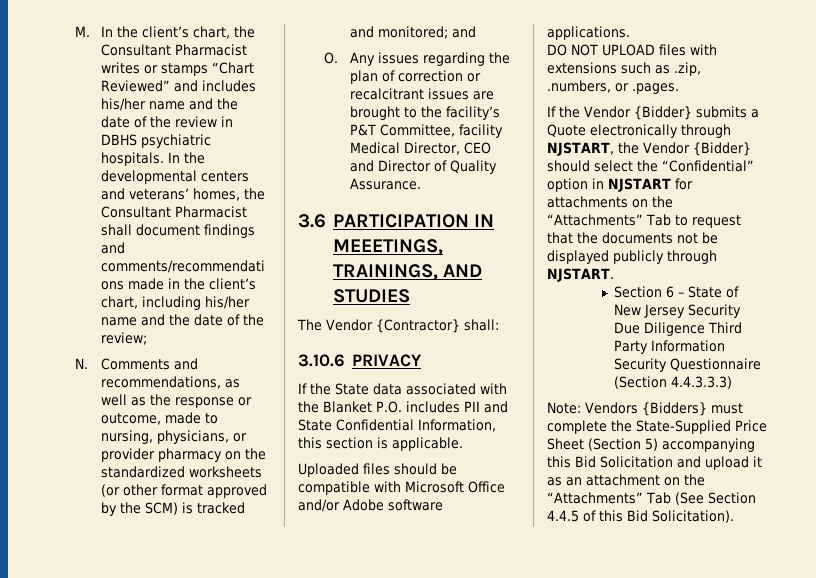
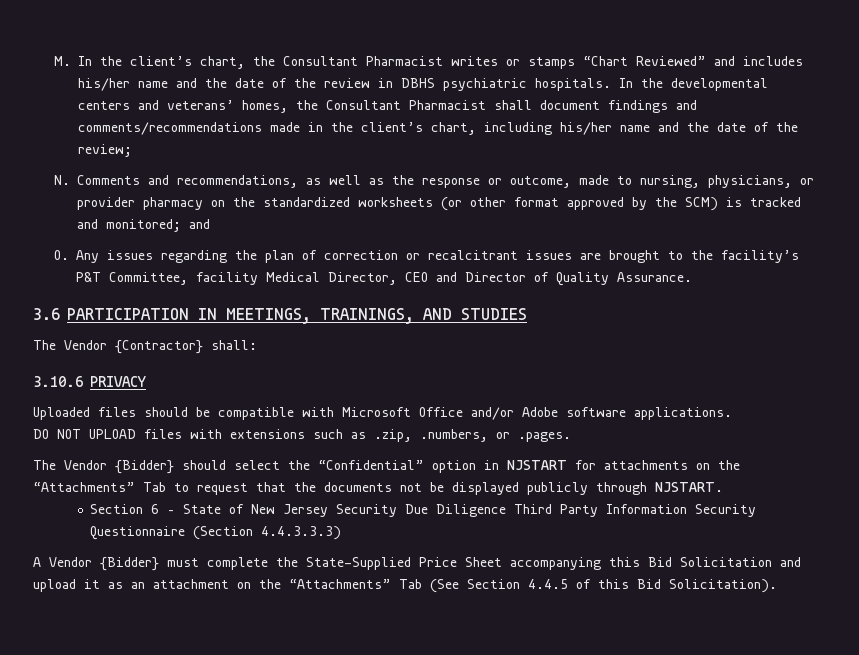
- 3.6 PARTICIPATION IN MEEETINGS, TRAININGS, AND STUDIES
+ 3.6 PARTICIPATION IN MEETINGS, TRAININGS, AND STUDIES
- If the State data associated with the Blanket P.O. includes PII and State Confidential Information, this section is applicable.
- If the Vendor {Bidder} submits a Quote electronically through NJSTART, the Vendor {Bidder} should select the “Confidential” option in NJSTART for attachments on the “Attachments” Tab to request that the documents not be displayed publicly through NJSTART.
+ The Vendor {Bidder} should select the “Confidential” option in NJSTART for attachments on the “Attachments” Tab to request that the documents not be displayed publicly through NJSTART.
- Note: Vendors {Bidders} must complete the State-Supplied Price Sheet (Section 5) accompanying this Bid Solicitation and upload it as an attachment on the “Attachments” Tab (See Section 4.4.5 of this Bid Solicitation).
+ A Vendor {Bidder} must complete the State-Supplied Price Sheet accompanying this Bid Solicitation and upload it as an attachment on the “Attachments” Tab (See Section 4.4.5 of this Bid Solicitation).

